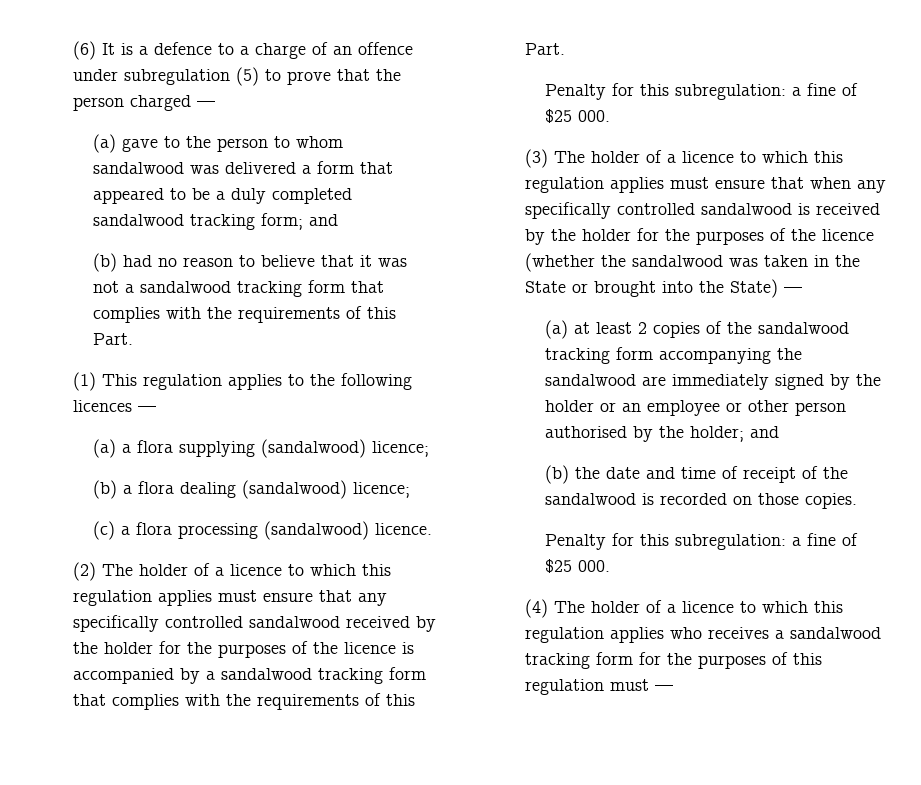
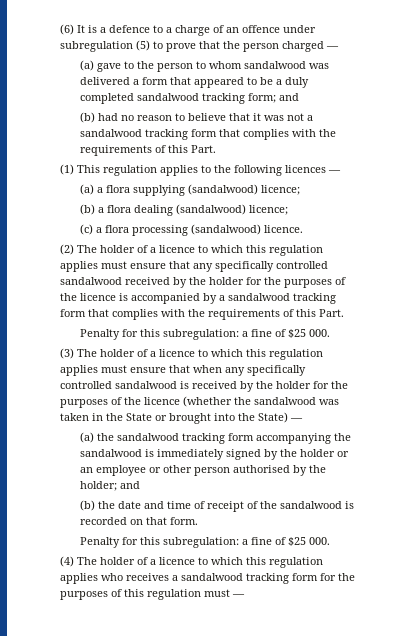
- (a) at least 2 copies of the sandalwood tracking form accompanying the sandalwood are immediately signed by the holder or an employee or other person authorised by the holder; and
+ (a) the sandalwood tracking form accompanying the sandalwood is immediately signed by the holder or an employee or other person authorised by the holder; and
- (b) the date and time of receipt of the sandalwood is recorded on those copies.
+ (b) the date and time of receipt of the sandalwood is recorded on that form.

